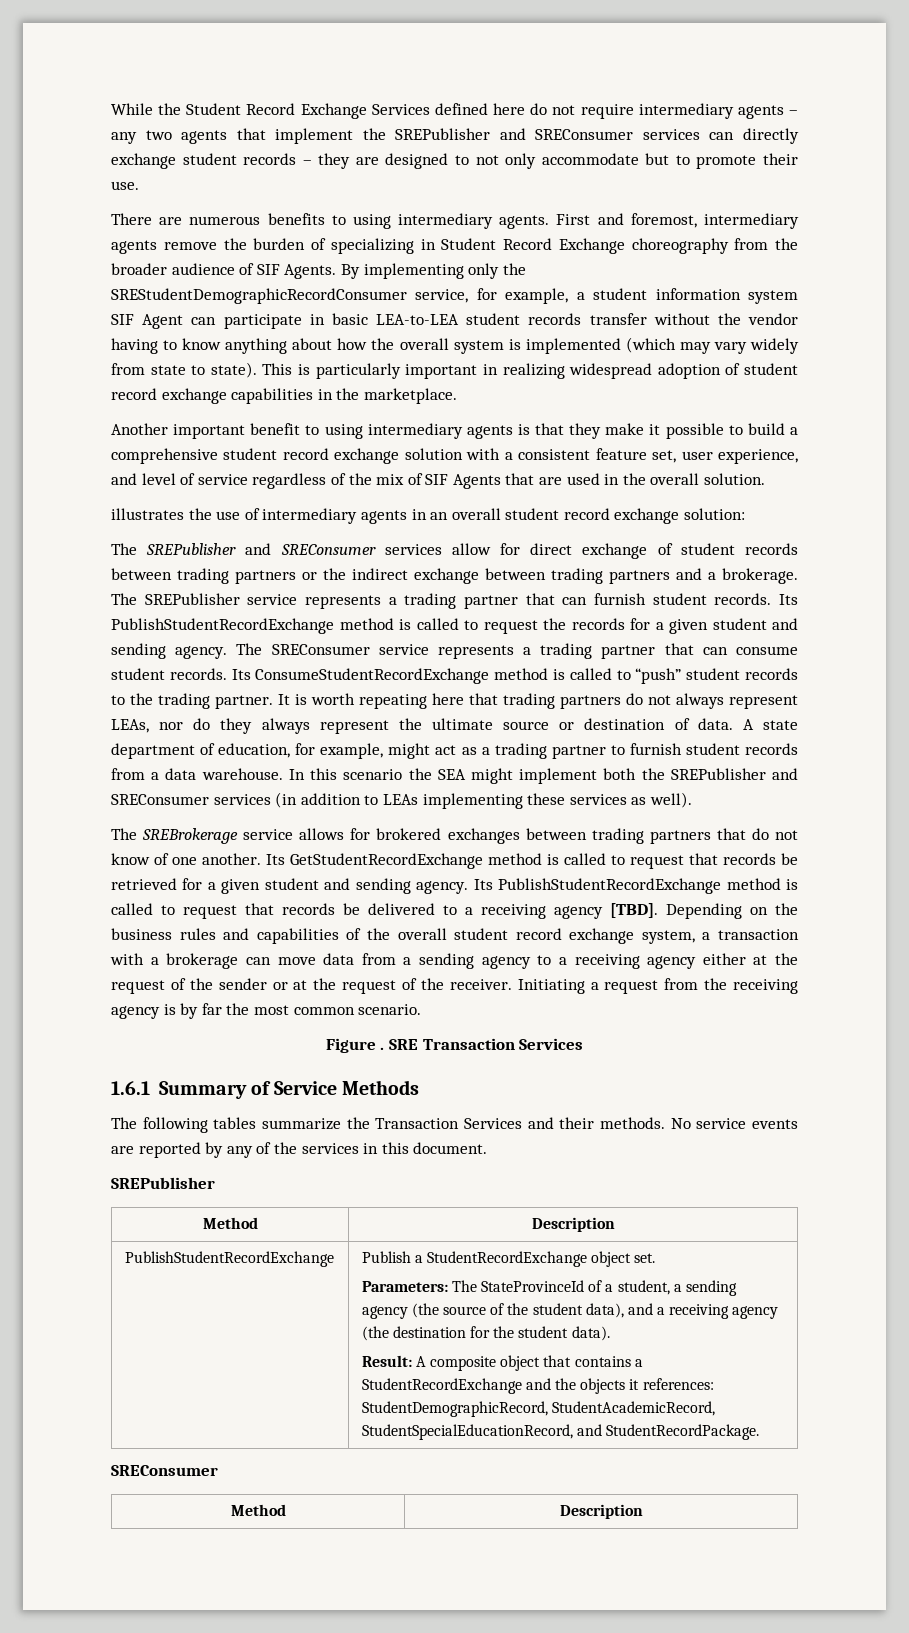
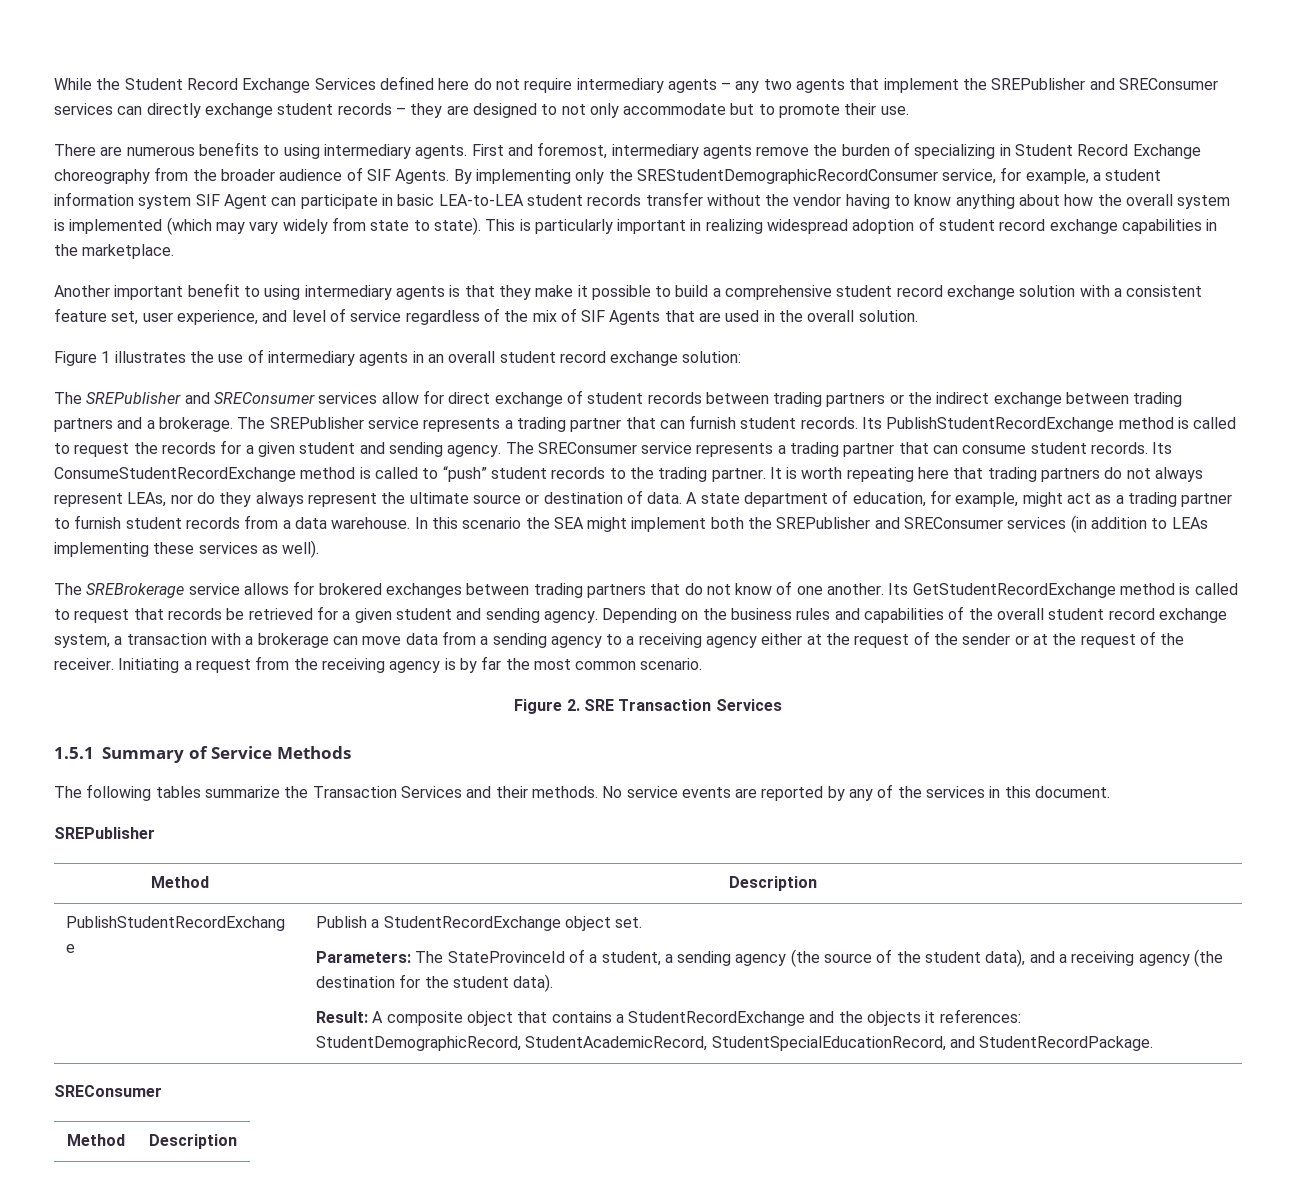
- illustrates the use of intermediary agents in an overall student record exchange solution:
+ Figure 1 illustrates the use of intermediary agents in an overall student record exchange solution:
- Its PublishStudentRecordExchange method is called to request that records be delivered to a receiving agency [TBD].
- Figure . SRE Transaction Services
+ Figure 2. SRE Transaction Services
- 1.6.1 Summary of Service Methods
+ 1.5.1 Summary of Service Methods

